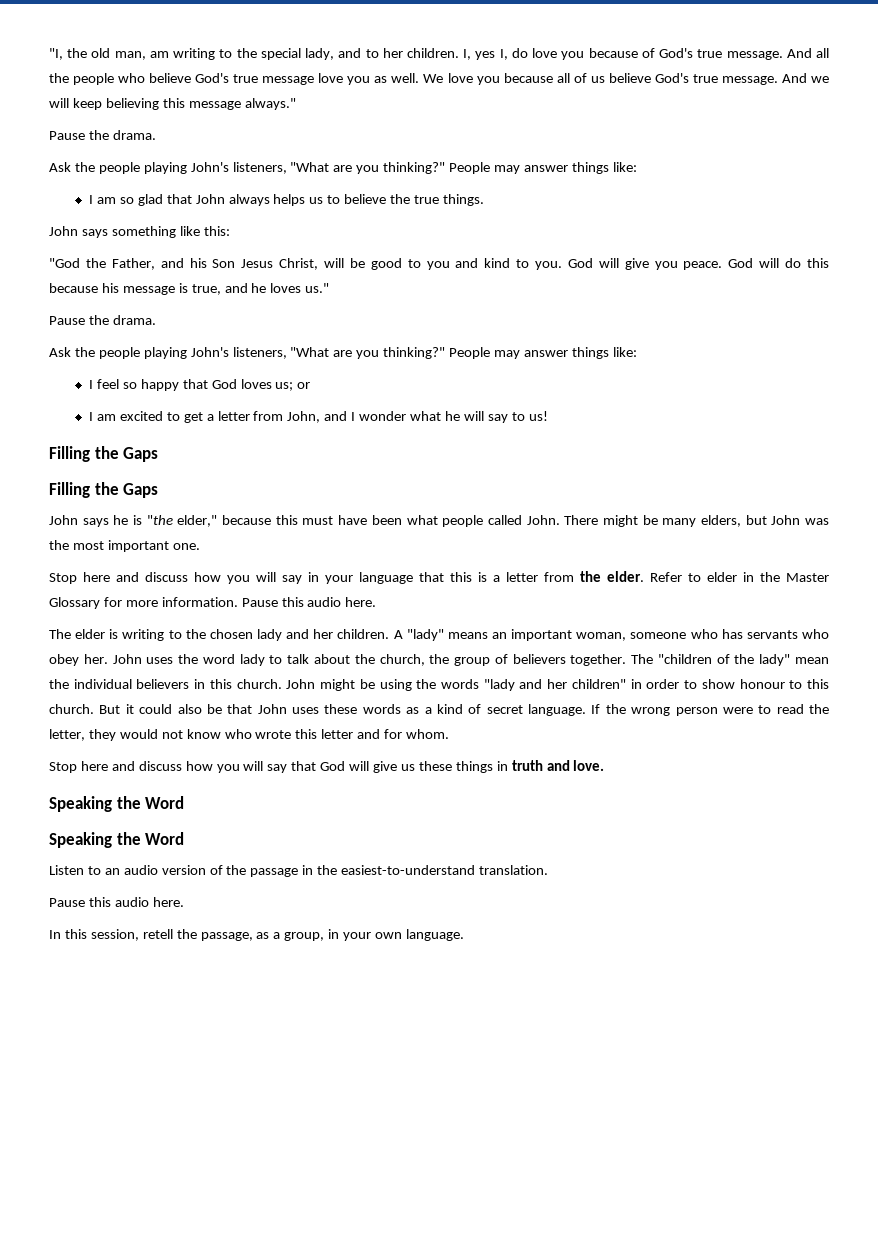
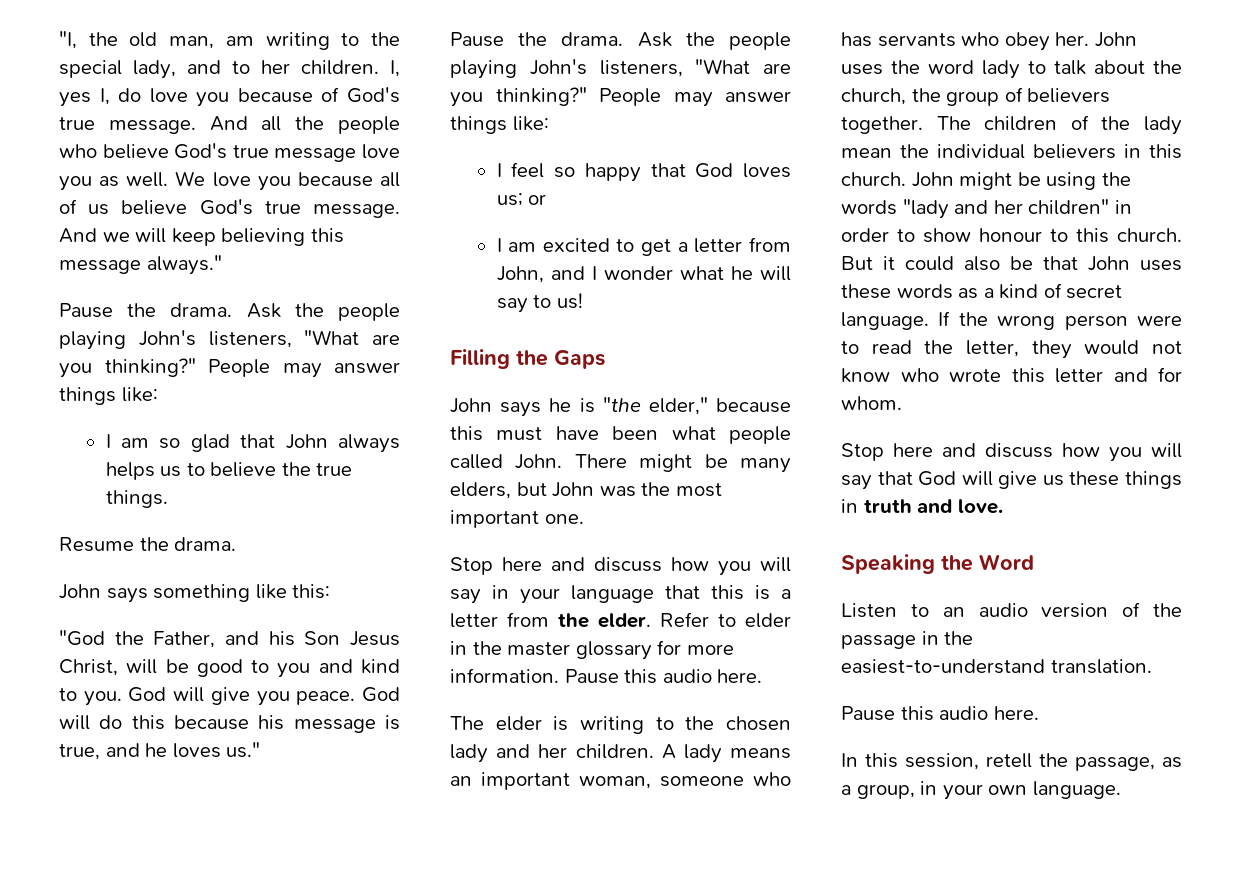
  And we will keep believing this message always."
- Pause the drama.
- Ask the people playing John's listeners, "What are you thinking?"
+ Pause the drama. Ask the people playing John's listeners, "What are you thinking?"
+ Resume the drama.
  God will do this because his message is true, and he loves us."
- Pause the drama.
- Ask the people playing John's listeners, "What are you thinking?"
+ Pause the drama. Ask the people playing John's listeners, "What are you thinking?"
  I am excited to get a letter from John, and I wonder what he will say to us!
- Filling the Gaps
- Refer to elder in the Master Glossary for more information.
+ Refer to elder in the master glossary for more information.
- A "lady" means an important woman, someone who has servants who obey her.
+ A lady means an important woman, someone who has servants who obey her.
- The "children of the lady" mean the individual believers in this church.
+ The children of the lady mean the individual believers in this church.
  Stop here and discuss how you will say that God will give us these things in truth and love.
- Speaking the Word

